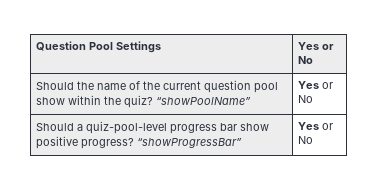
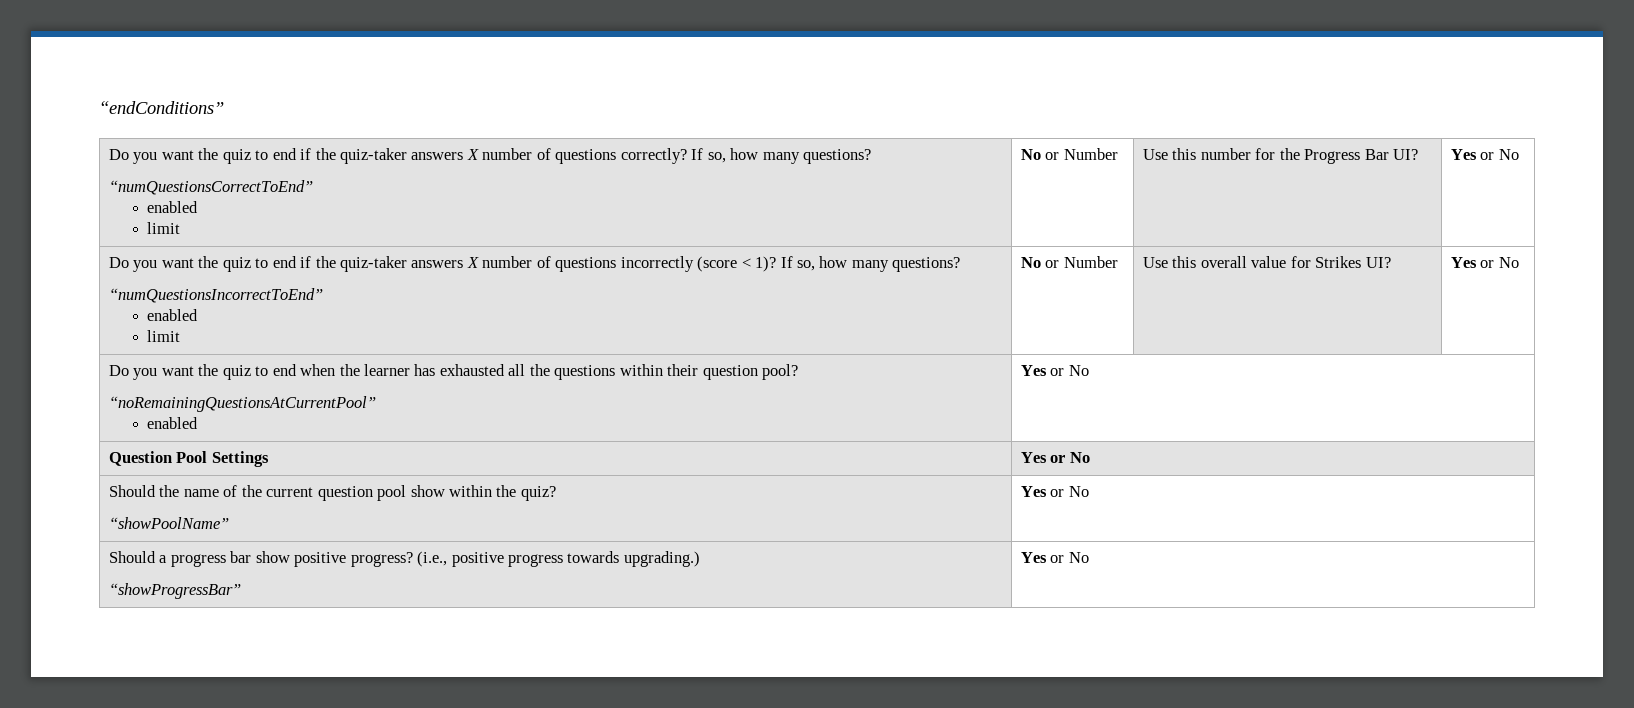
+ “endConditions”
+ Do you want the quiz to end if the quiz-taker answers X number of questions correctly? If so, how many questions?
+ “numQuestionsCorrectToEnd”
+ enabled
+ limit | No or Number | Use this number for the Progress Bar UI? | Yes or No
+ Do you want the quiz to end if the quiz-taker answers X number of questions incorrectly (score < 1)? If so, how many questions?
+ “numQuestionsIncorrectToEnd”
+ enabled
+ limit | No or Number | Use this overall value for Strikes UI? | Yes or No
+ Do you want the quiz to end when the learner has exhausted all the questions within their question pool?
+ “noRemainingQuestionsAtCurrentPool”
+ enabled | Yes or No
- Should the name of the current question pool show within the quiz? “showPoolName” | Yes or No
+ Should the name of the current question pool show within the quiz?
+ “showPoolName” | Yes or No
- Should a quiz-pool-level progress bar show positive progress? “showProgressBar” | Yes or No
+ Should a progress bar show positive progress? (i.e., positive progress towards upgrading.)
+ “showProgressBar” | Yes or No

